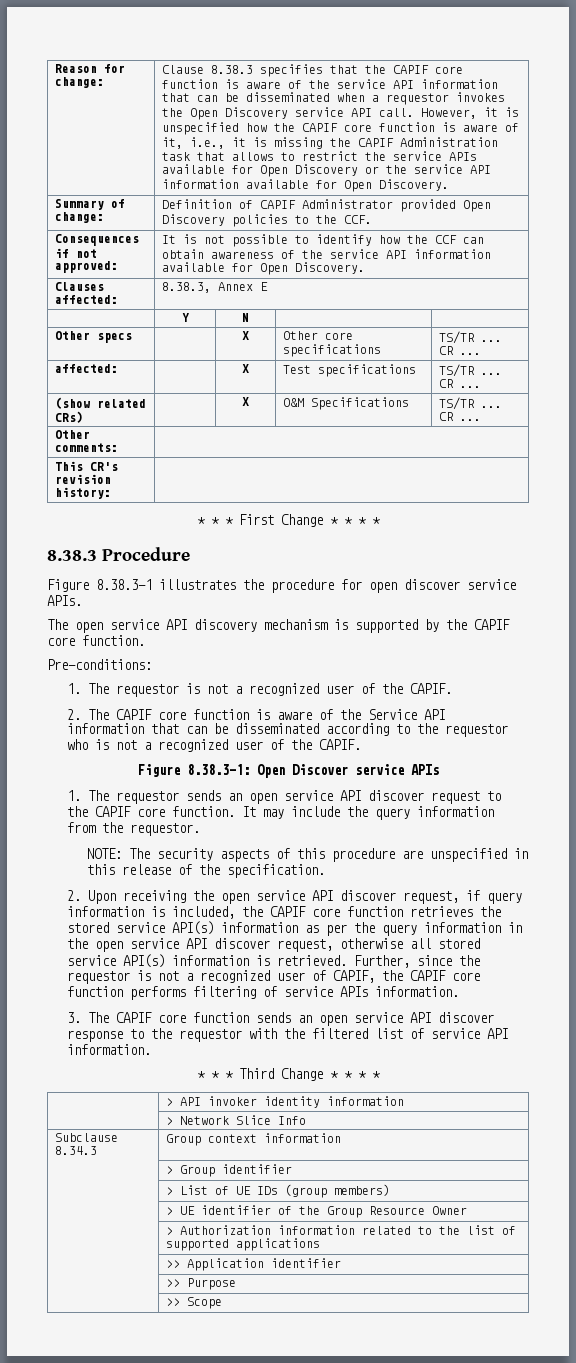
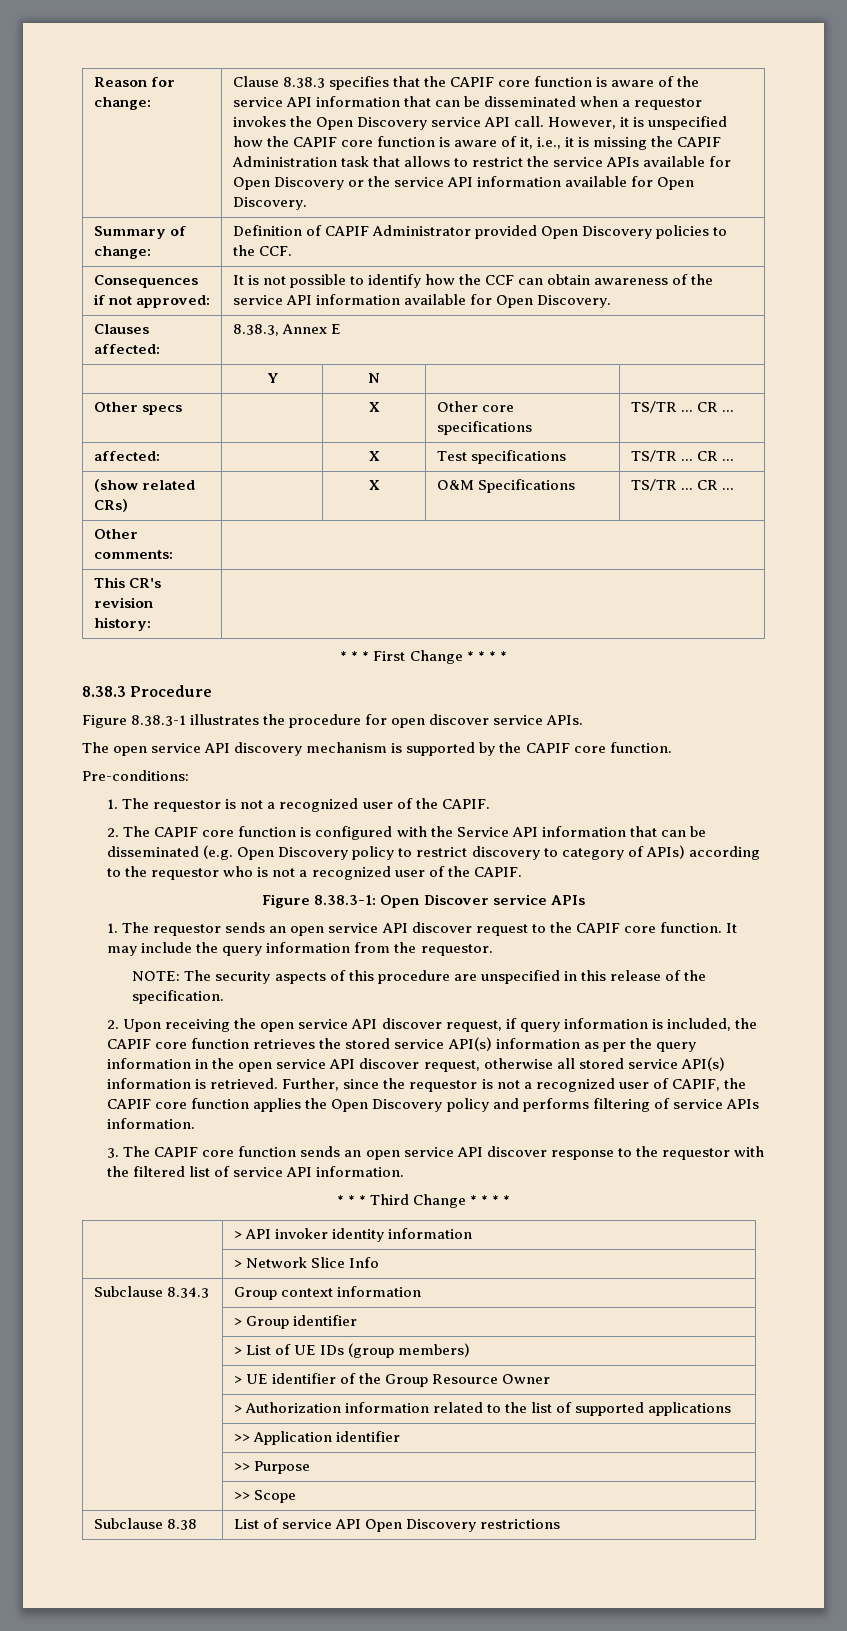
- 2. The CAPIF core function is aware of the Service API information that can be disseminated according to the requestor who is not a recognized user of the CAPIF.
+ 2. The CAPIF core function is configured with the Service API information that can be disseminated (e.g. Open Discovery policy to restrict discovery to category of APIs) according to the requestor who is not a recognized user of the CAPIF.
- Further, since the requestor is not a recognized user of CAPIF, the CAPIF core function performs filtering of service APIs information.
+ Further, since the requestor is not a recognized user of CAPIF, the CAPIF core function applies the Open Discovery policy and performs filtering of service APIs information.
+ Subclause 8.38 | List of service API Open Discovery restrictions

